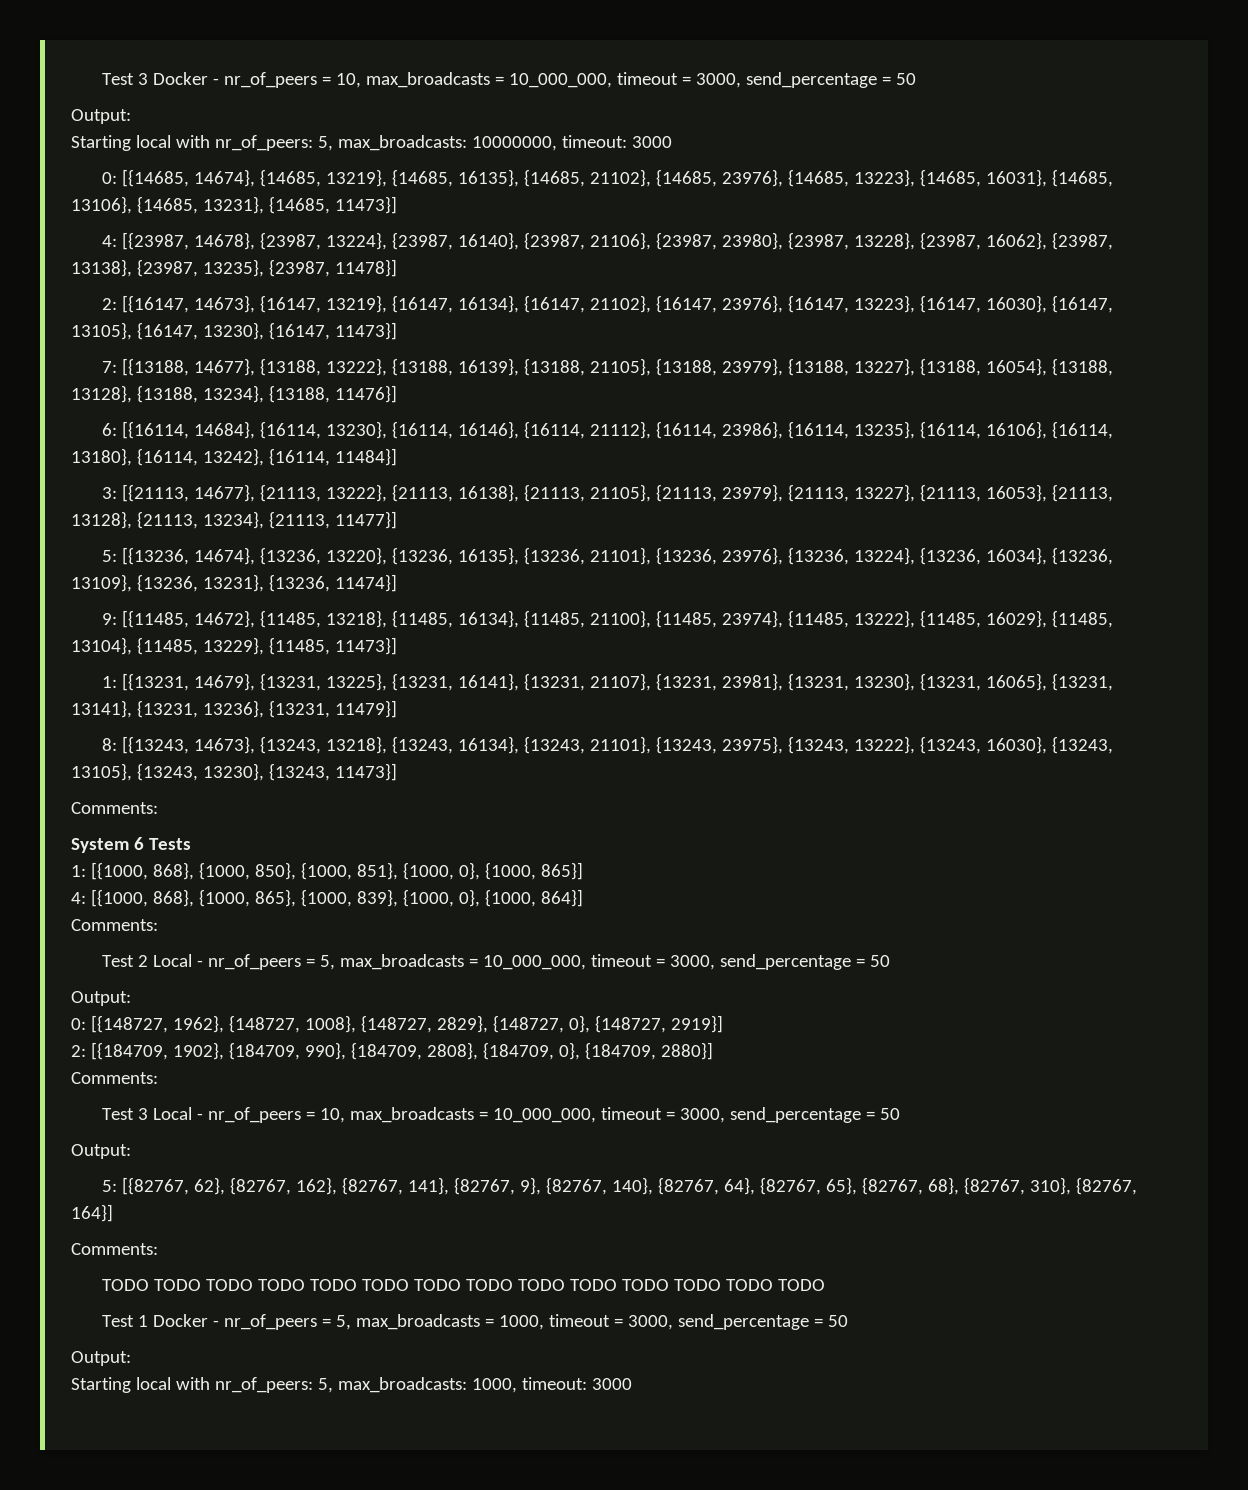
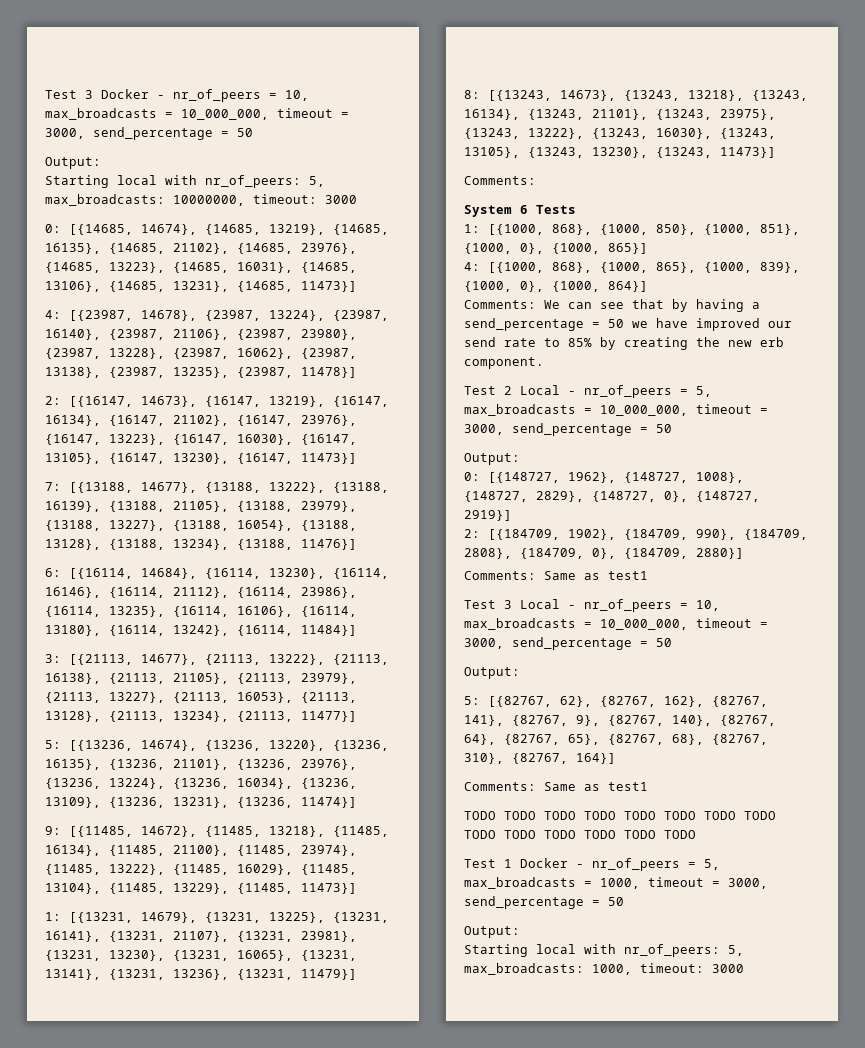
  4: [{1000, 868}, {1000, 865}, {1000, 839}, {1000, 0}, {1000, 864}]
- Comments:
+ Comments: We can see that by having a send_percentage = 50 we have improved our send rate to 85% by creating the new erb component.
  2: [{184709, 1902}, {184709, 990}, {184709, 2808}, {184709, 0}, {184709, 2880}]
- Comments:
+ Comments: Same as test1
  5: [{82767, 62}, {82767, 162}, {82767, 141}, {82767, 9}, {82767, 140}, {82767, 64}, {82767, 65}, {82767, 68}, {82767, 310}, {82767, 164}]
- Comments:
+ Comments: Same as test1

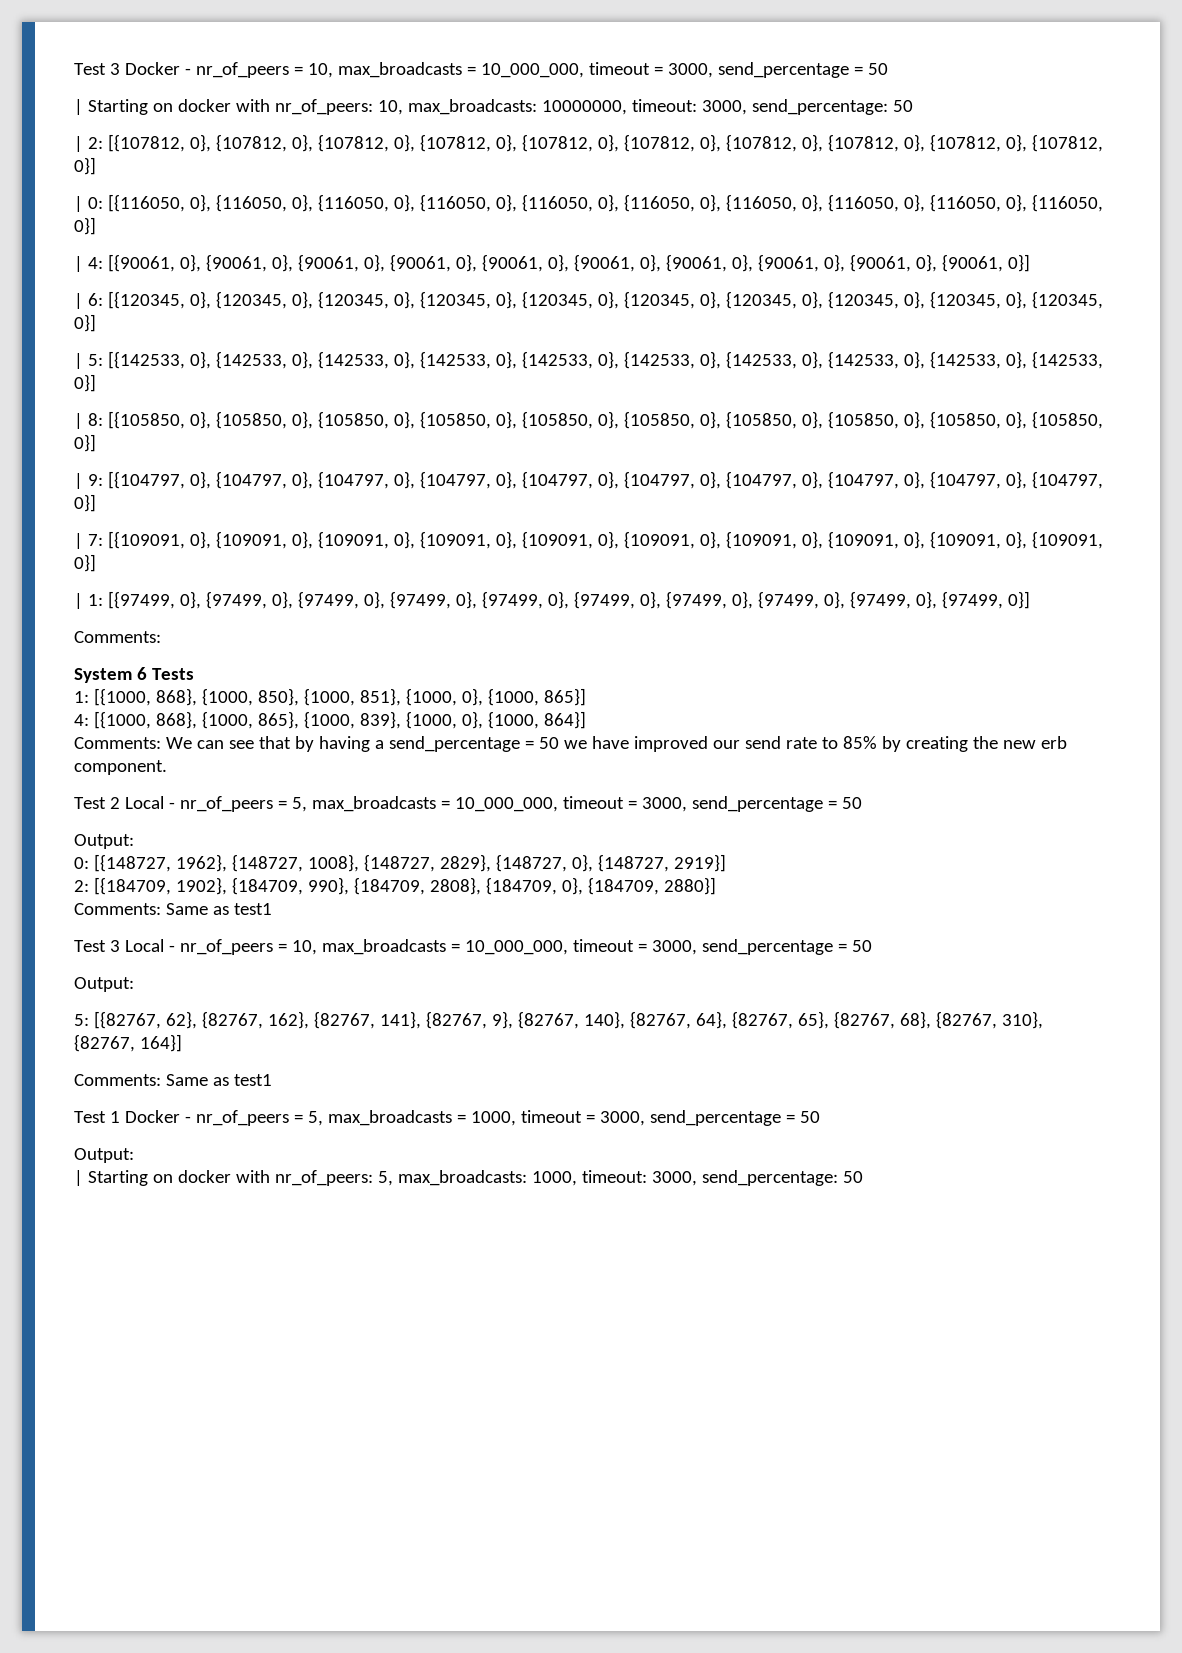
  Test 3 Docker - nr_of_peers = 10, max_broadcasts = 10_000_000, timeout = 3000, send_percentage = 50
- Output:
- Starting local with nr_of_peers: 5, max_broadcasts: 10000000, timeout: 3000
- 0: [{14685, 14674}, {14685, 13219}, {14685, 16135}, {14685, 21102}, {14685, 23976}, {14685, 13223}, {14685, 16031}, {14685, 13106}, {14685, 13231}, {14685, 11473}]
- 4: [{23987, 14678}, {23987, 13224}, {23987, 16140}, {23987, 21106}, {23987, 23980}, {23987, 13228}, {23987, 16062}, {23987, 13138}, {23987, 13235}, {23987, 11478}]
- 2: [{16147, 14673}, {16147, 13219}, {16147, 16134}, {16147, 21102}, {16147, 23976}, {16147, 13223}, {16147, 16030}, {16147, 13105}, {16147, 13230}, {16147, 11473}]
- 7: [{13188, 14677}, {13188, 13222}, {13188, 16139}, {13188, 21105}, {13188, 23979}, {13188, 13227}, {13188, 16054}, {13188, 13128}, {13188, 13234}, {13188, 11476}]
- 6: [{16114, 14684}, {16114, 13230}, {16114, 16146}, {16114, 21112}, {16114, 23986}, {16114, 13235}, {16114, 16106}, {16114, 13180}, {16114, 13242}, {16114, 11484}]
- 3: [{21113, 14677}, {21113, 13222}, {21113, 16138}, {21113, 21105}, {21113, 23979}, {21113, 13227}, {21113, 16053}, {21113, 13128}, {21113, 13234}, {21113, 11477}]
- 5: [{13236, 14674}, {13236, 13220}, {13236, 16135}, {13236, 21101}, {13236, 23976}, {13236, 13224}, {13236, 16034}, {13236, 13109}, {13236, 13231}, {13236, 11474}]
- 9: [{11485, 14672}, {11485, 13218}, {11485, 16134}, {11485, 21100}, {11485, 23974}, {11485, 13222}, {11485, 16029}, {11485, 13104}, {11485, 13229}, {11485, 11473}]
- 1: [{13231, 14679}, {13231, 13225}, {13231, 16141}, {13231, 21107}, {13231, 23981}, {13231, 13230}, {13231, 16065}, {13231, 13141}, {13231, 13236}, {13231, 11479}]
- 8: [{13243, 14673}, {13243, 13218}, {13243, 16134}, {13243, 21101}, {13243, 23975}, {13243, 13222}, {13243, 16030}, {13243, 13105}, {13243, 13230}, {13243, 11473}]
+ | Starting on docker with nr_of_peers: 10, max_broadcasts: 10000000, timeout: 3000, send_percentage: 50
+ | 2: [{107812, 0}, {107812, 0}, {107812, 0}, {107812, 0}, {107812, 0}, {107812, 0}, {107812, 0}, {107812, 0}, {107812, 0}, {107812, 0}]
+ | 0: [{116050, 0}, {116050, 0}, {116050, 0}, {116050, 0}, {116050, 0}, {116050, 0}, {116050, 0}, {116050, 0}, {116050, 0}, {116050, 0}]
+ | 4: [{90061, 0}, {90061, 0}, {90061, 0}, {90061, 0}, {90061, 0}, {90061, 0}, {90061, 0}, {90061, 0}, {90061, 0}, {90061, 0}]
+ | 6: [{120345, 0}, {120345, 0}, {120345, 0}, {120345, 0}, {120345, 0}, {120345, 0}, {120345, 0}, {120345, 0}, {120345, 0}, {120345, 0}]
+ | 5: [{142533, 0}, {142533, 0}, {142533, 0}, {142533, 0}, {142533, 0}, {142533, 0}, {142533, 0}, {142533, 0}, {142533, 0}, {142533, 0}]
+ | 8: [{105850, 0}, {105850, 0}, {105850, 0}, {105850, 0}, {105850, 0}, {105850, 0}, {105850, 0}, {105850, 0}, {105850, 0}, {105850, 0}]
+ | 9: [{104797, 0}, {104797, 0}, {104797, 0}, {104797, 0}, {104797, 0}, {104797, 0}, {104797, 0}, {104797, 0}, {104797, 0}, {104797, 0}]
+ | 7: [{109091, 0}, {109091, 0}, {109091, 0}, {109091, 0}, {109091, 0}, {109091, 0}, {109091, 0}, {109091, 0}, {109091, 0}, {109091, 0}]
+ | 1: [{97499, 0}, {97499, 0}, {97499, 0}, {97499, 0}, {97499, 0}, {97499, 0}, {97499, 0}, {97499, 0}, {97499, 0}, {97499, 0}]
- TODO TODO TODO TODO TODO TODO TODO TODO TODO TODO TODO TODO TODO TODO
- Starting local with nr_of_peers: 5, max_broadcasts: 1000, timeout: 3000
+ | Starting on docker with nr_of_peers: 5, max_broadcasts: 1000, timeout: 3000, send_percentage: 50

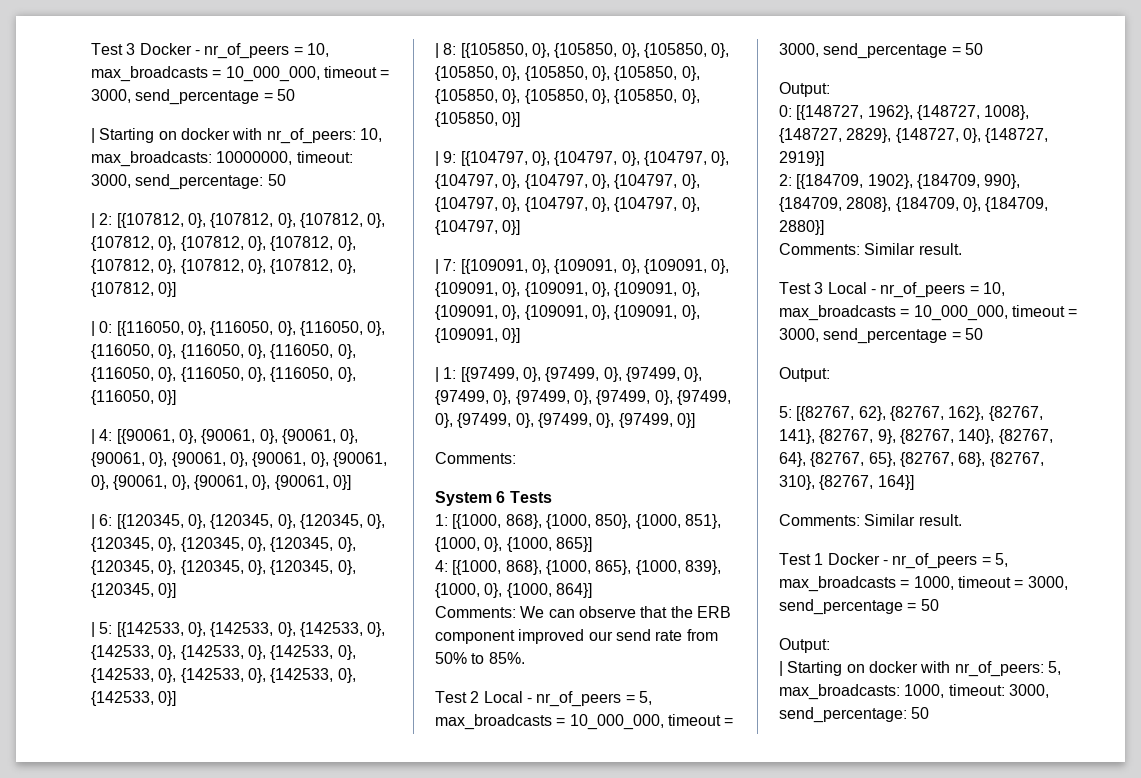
- Comments: We can see that by having a send_percentage = 50 we have improved our send rate to 85% by creating the new erb component.
+ Comments: We can observe that the ERB component improved our send rate from 50% to 85%.
  2: [{184709, 1902}, {184709, 990}, {184709, 2808}, {184709, 0}, {184709, 2880}]
- Comments: Same as test1
+ Comments: Similar result.
  5: [{82767, 62}, {82767, 162}, {82767, 141}, {82767, 9}, {82767, 140}, {82767, 64}, {82767, 65}, {82767, 68}, {82767, 310}, {82767, 164}]
- Comments: Same as test1
+ Comments: Similar result.

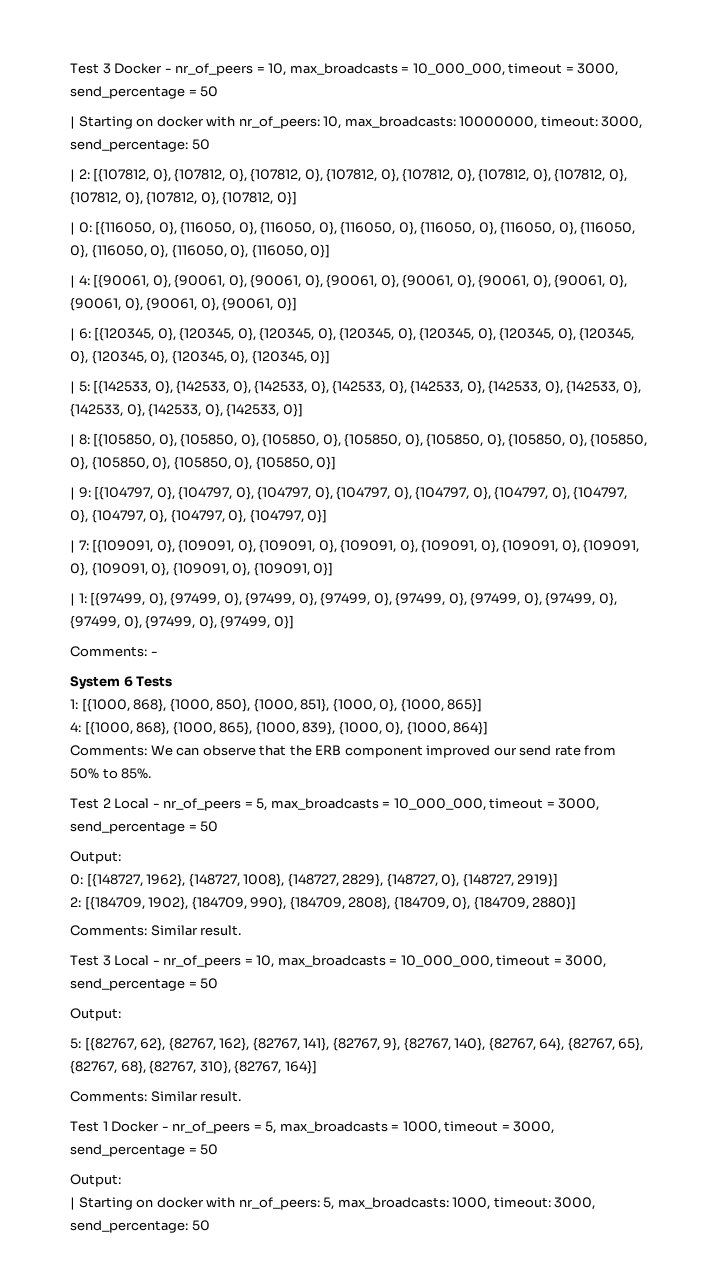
  | 1: [{97499, 0}, {97499, 0}, {97499, 0}, {97499, 0}, {97499, 0}, {97499, 0}, {97499, 0}, {97499, 0}, {97499, 0}, {97499, 0}]
- Comments:
+ Comments: -

